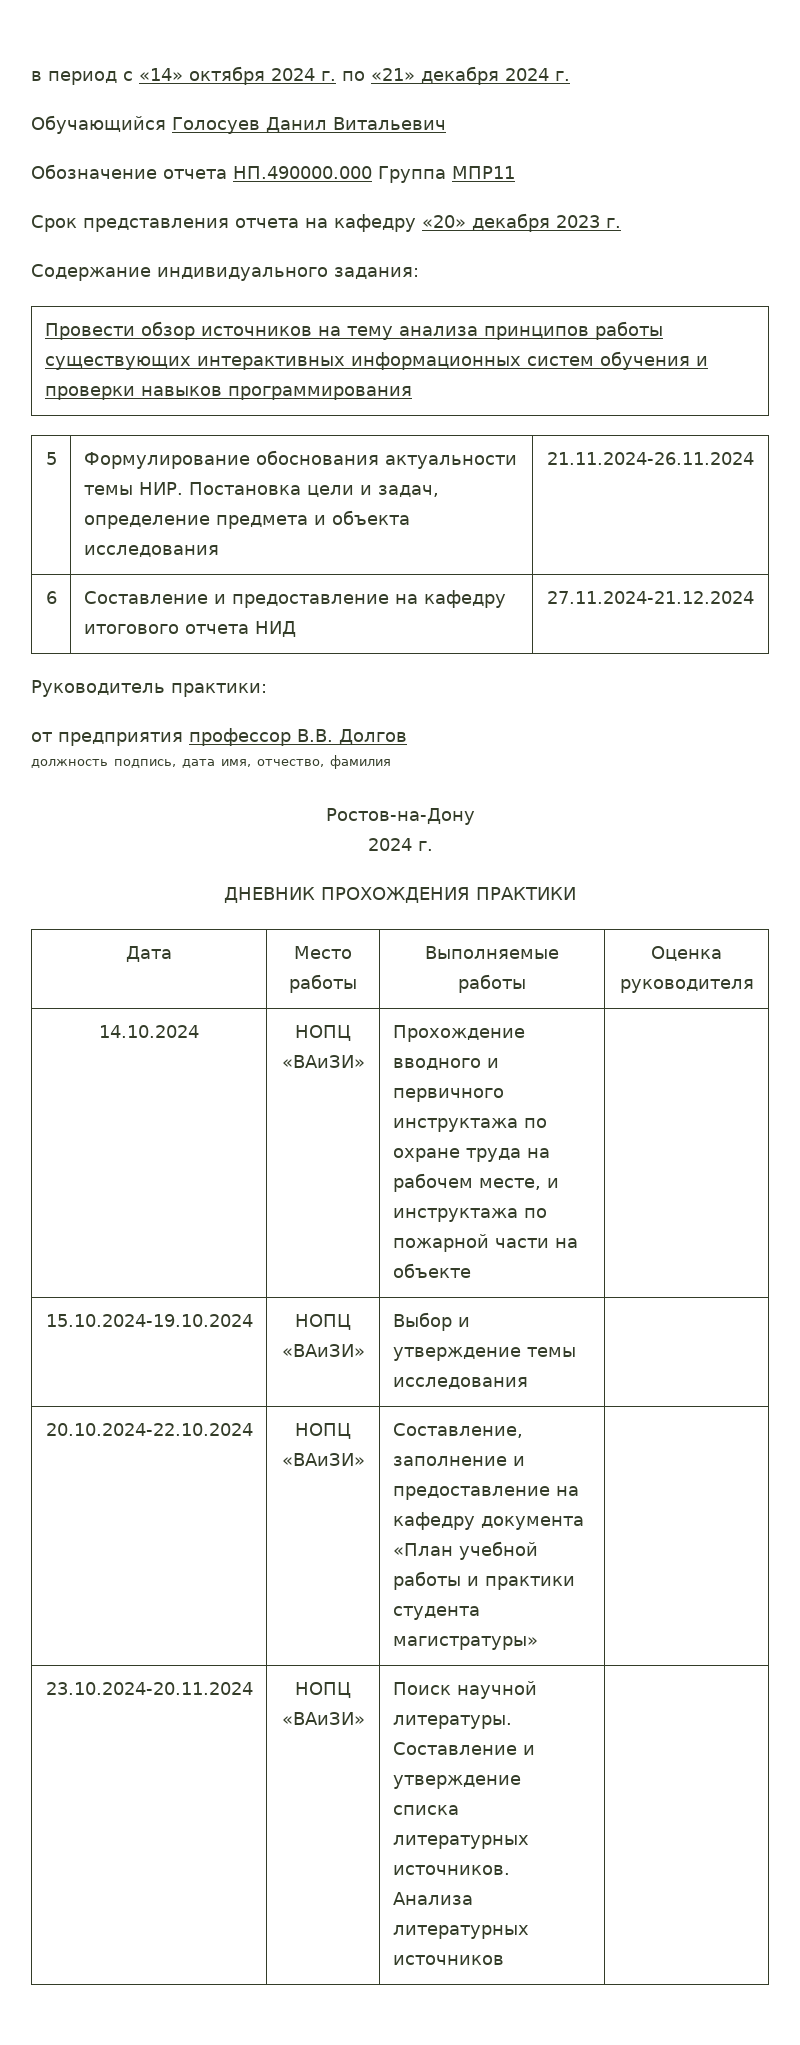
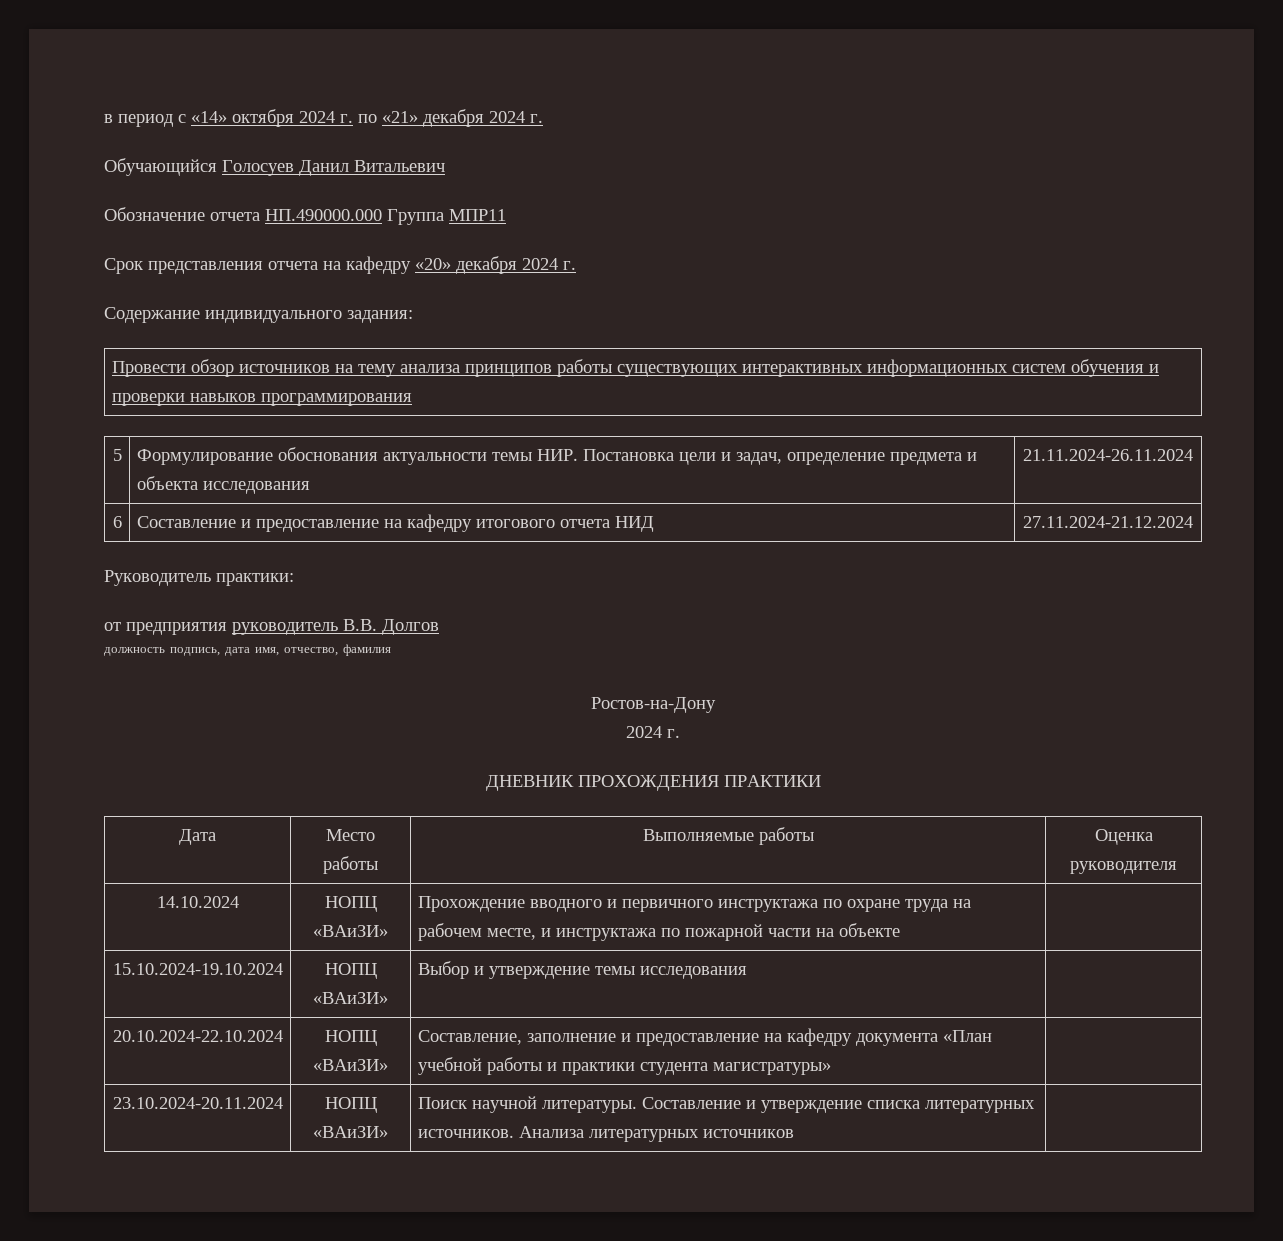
- Срок представления отчета на кафедру «20» декабря 2023 г.
+ Срок представления отчета на кафедру «20» декабря 2024 г.
- от предприятия профессор В.В. Долгов
+ от предприятия руководитель В.В. Долгов

